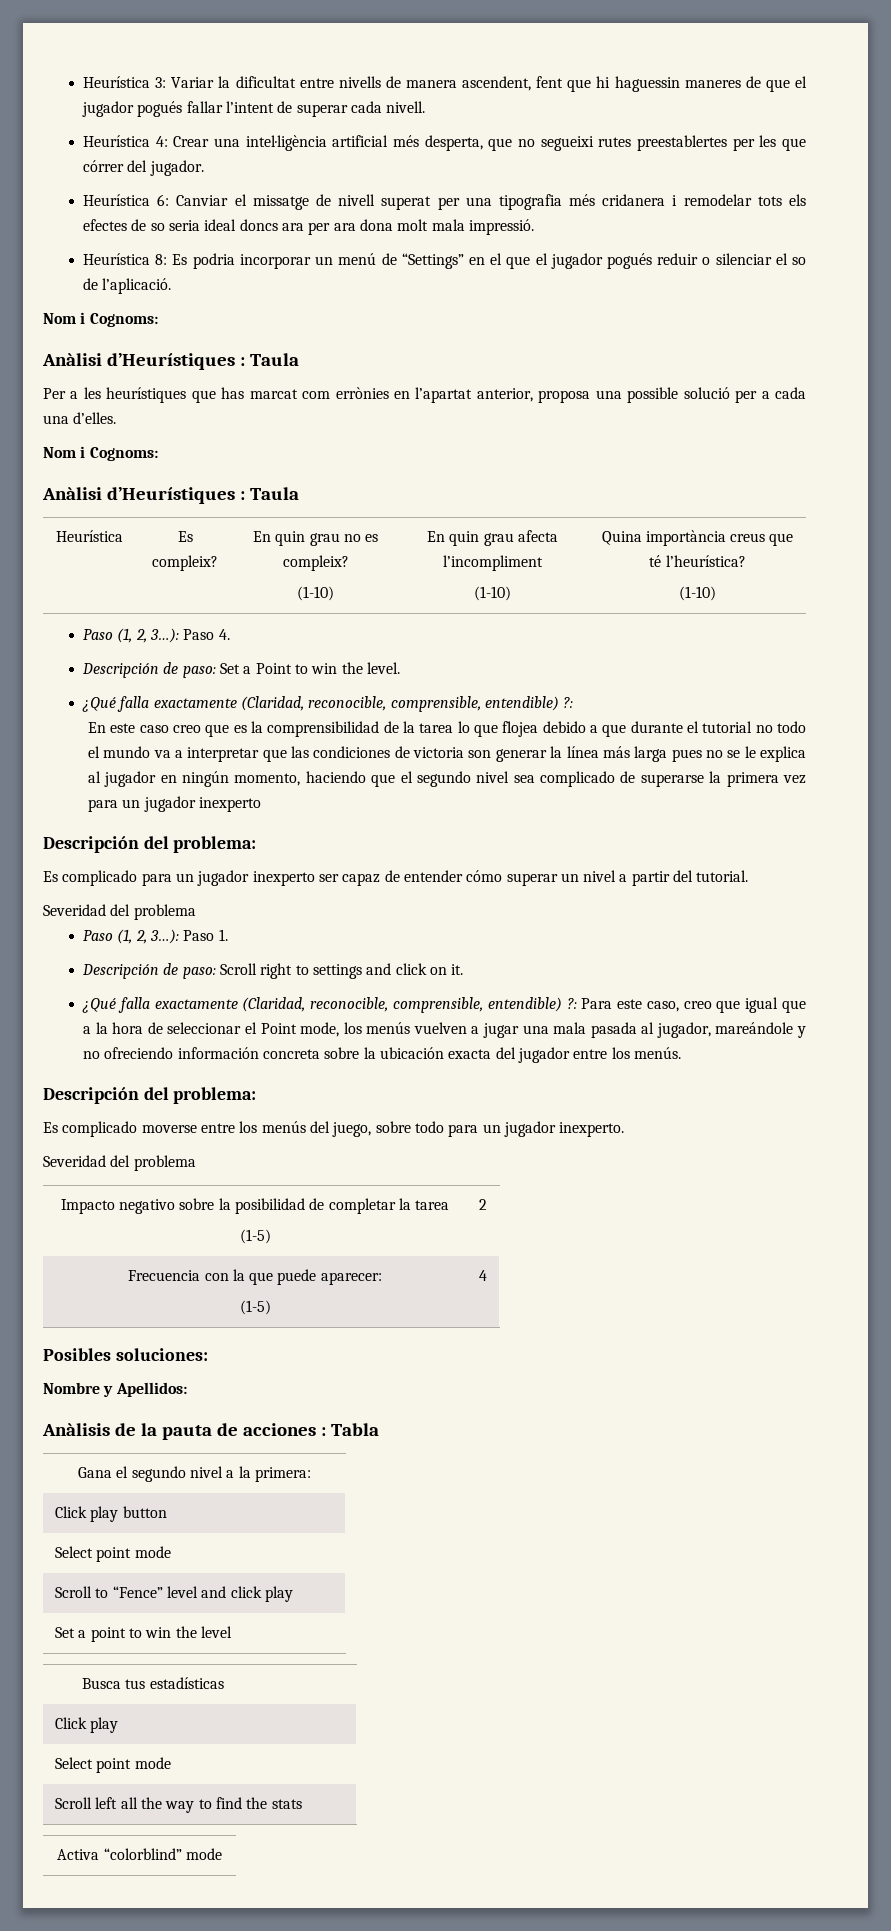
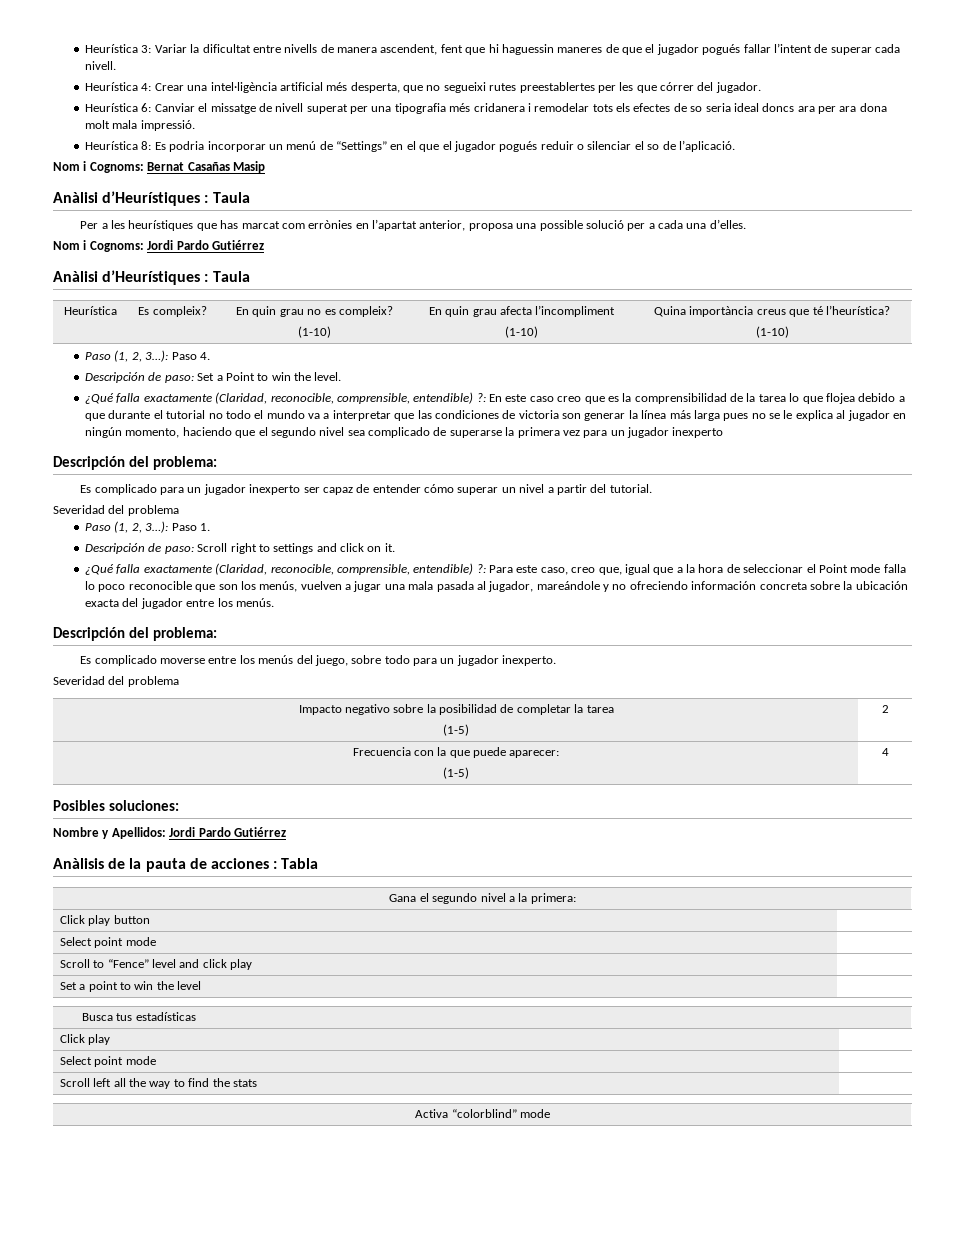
  Heurística 8: Es podria incorporar un menú de “Settings” en el que el jugador pogués reduir o silenciar el so de l’aplicació.
- Nom i Cognoms:
+ Nom i Cognoms: Bernat Casañas Masip
  Per a les heurístiques que has marcat com errònies en l’apartat anterior, proposa una possible solució per a cada una d’elles.
- Nom i Cognoms:
+ Nom i Cognoms: Jordi Pardo Gutiérrez
  Set a Point to win the level.
- ¿Qué falla exactamente (Claridad, reconocible, comprensible, entendible) ?:
- En este caso creo que es la comprensibilidad de la tarea lo que flojea debido a que durante el tutorial no todo el mundo va a interpretar que las condiciones de victoria son generar la línea más larga pues no se le explica al jugador en ningún momento, haciendo que el segundo nivel sea complicado de superarse la primera vez para un jugador inexperto
+ ¿Qué falla exactamente (Claridad, reconocible, comprensible, entendible) ?: En este caso creo que es la comprensibilidad de la tarea lo que flojea debido a que durante el tutorial no todo el mundo va a interpretar que las condiciones de victoria son generar la línea más larga pues no se le explica al jugador en ningún momento, haciendo que el segundo nivel sea complicado de superarse la primera vez para un jugador inexperto
- ¿Qué falla exactamente (Claridad, reconocible, comprensible, entendible) ?: Para este caso, creo que igual que a la hora de seleccionar el Point mode, los menús vuelven a jugar una mala pasada al jugador, mareándole y no ofreciendo información concreta sobre la ubicación exacta del jugador entre los menús.
+ ¿Qué falla exactamente (Claridad, reconocible, comprensible, entendible) ?: Para este caso, creo que, igual que a la hora de seleccionar el Point mode falla lo poco reconocible que son los menús, vuelven a jugar una mala pasada al jugador, mareándole y no ofreciendo información concreta sobre la ubicación exacta del jugador entre los menús.
- Nombre y Apellidos:
+ Nombre y Apellidos: Jordi Pardo Gutiérrez

